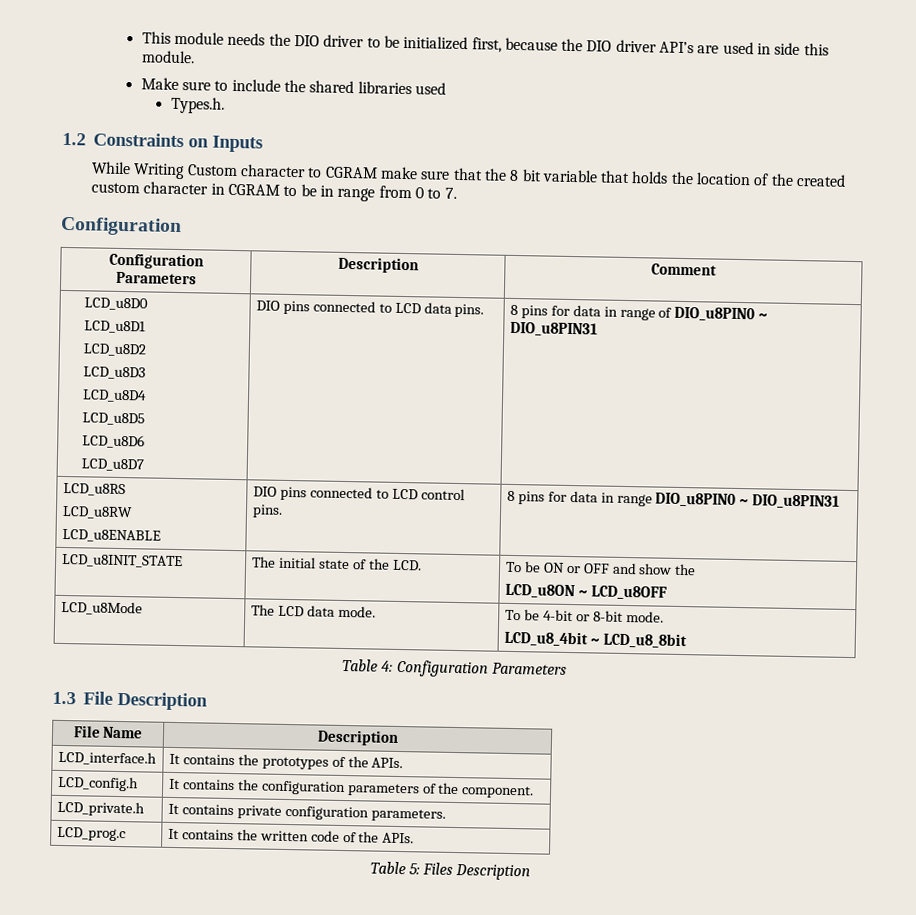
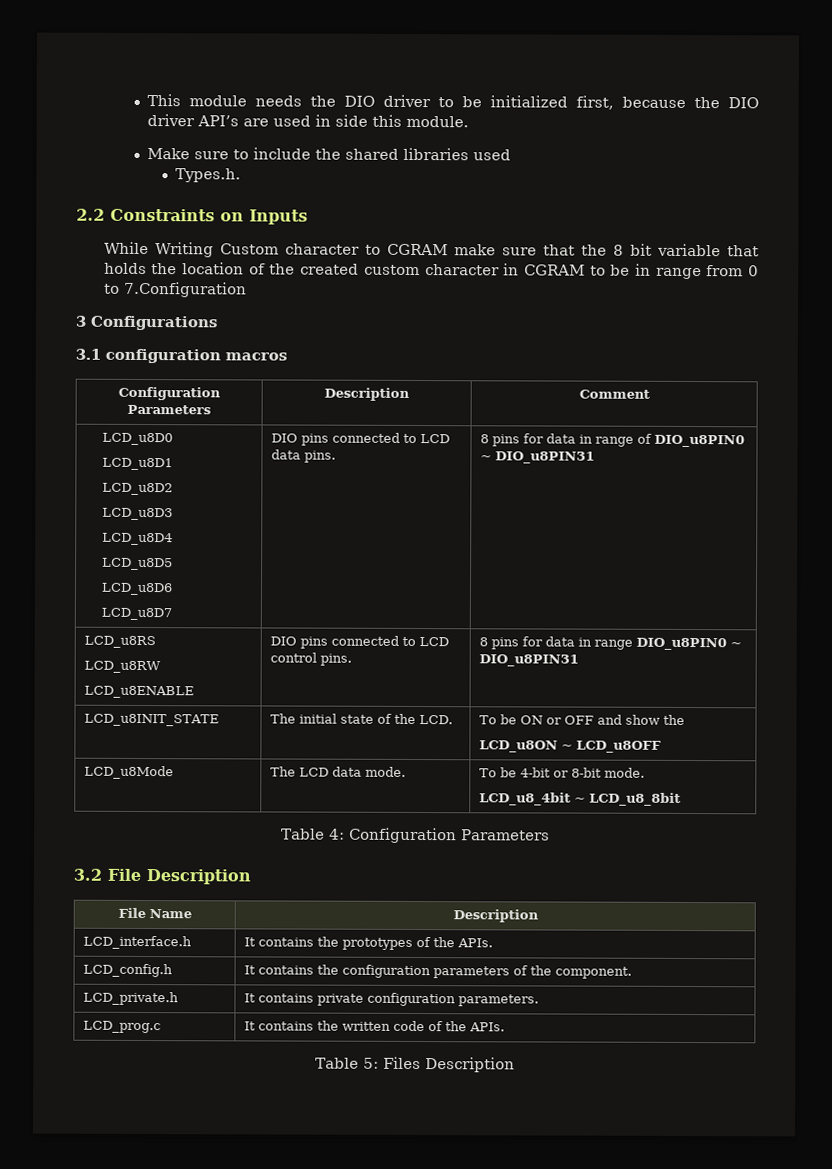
- 1.2 Constraints on Inputs
+ 2.2 Constraints on Inputs
- While Writing Custom character to CGRAM make sure that the 8 bit variable that holds the location of the created custom character in CGRAM to be in range from 0 to 7.
- Configuration
+ While Writing Custom character to CGRAM make sure that the 8 bit variable that holds the location of the created custom character in CGRAM to be in range from 0 to 7.Configuration
+ 3 Configurations
+ 3.1 configuration macros
- 1.3 File Description
+ 3.2 File Description

